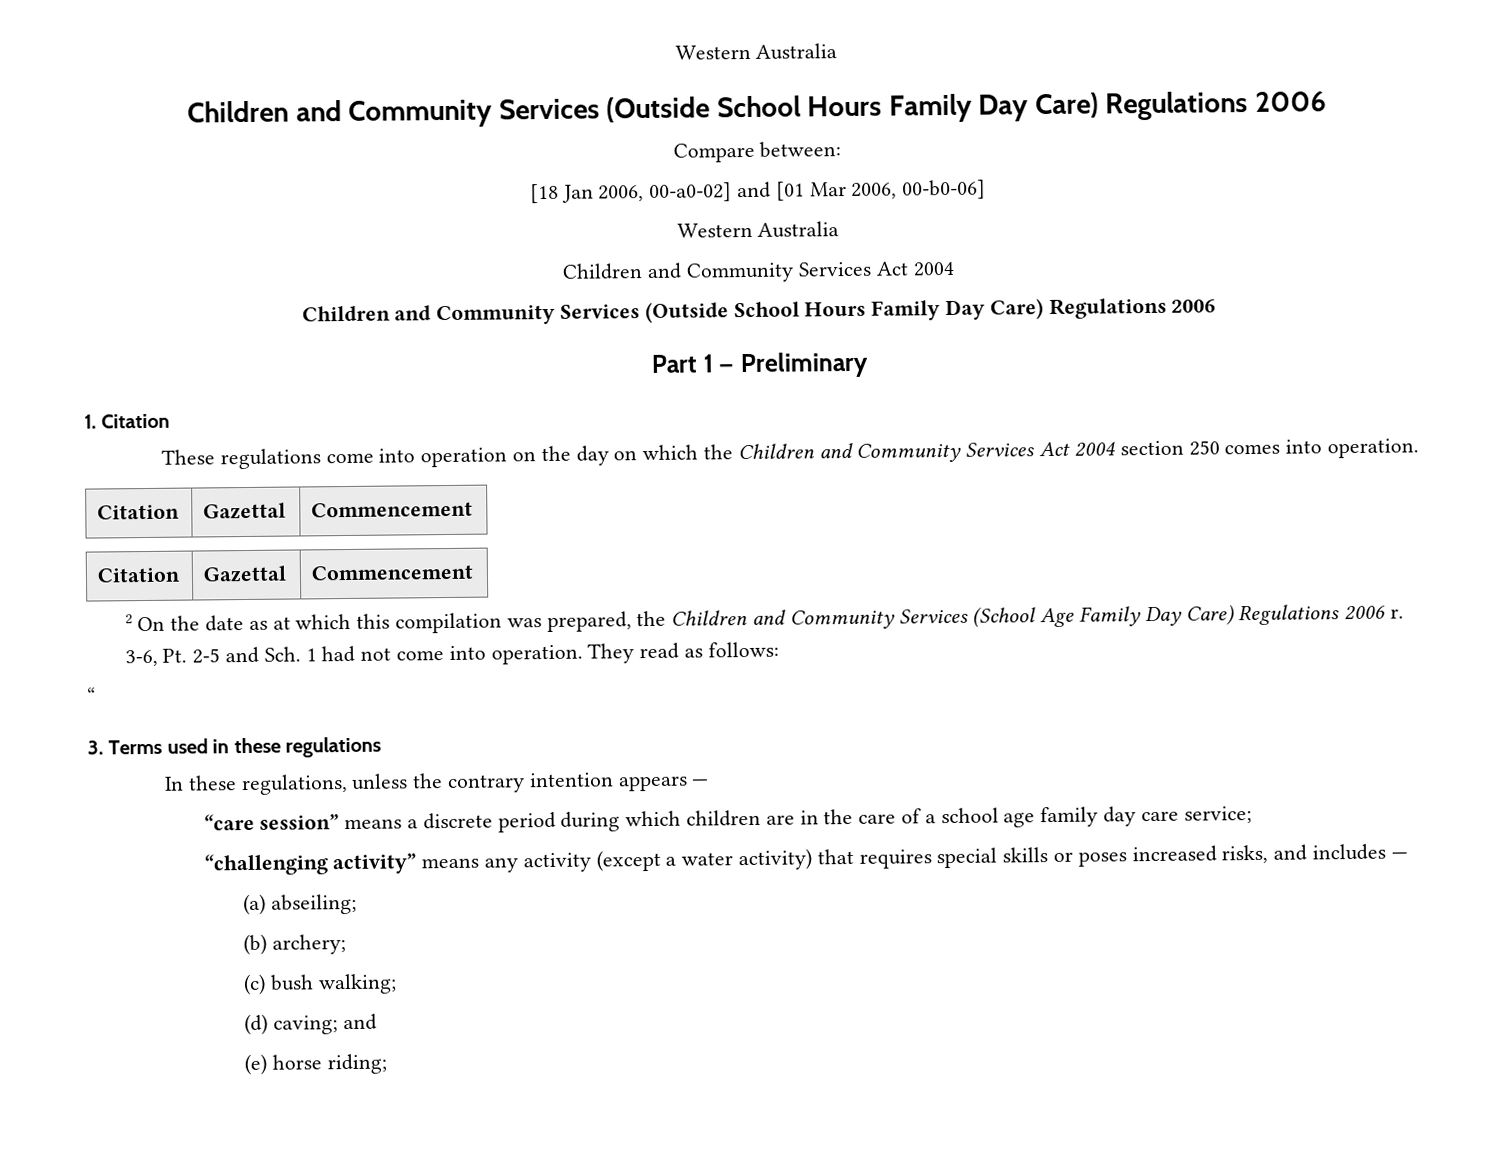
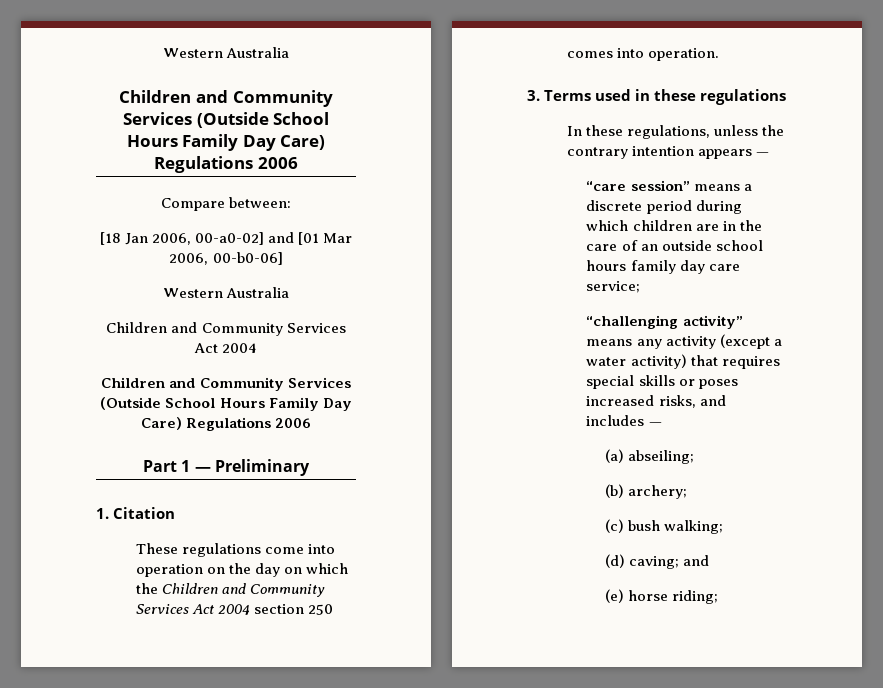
  These regulations come into operation on the day on which the Children and Community Services Act 2004 section 250 comes into operation.
- Citation | Gazettal | Commencement
- Citation | Gazettal | Commencement
- 2 On the date as at which this compilation was prepared, the Children and Community Services (School Age Family Day Care) Regulations 2006 r. 3-6, Pt. 2-5 and Sch. 1 had not come into operation. They read as follows:
- “
- “care session” means a discrete period during which children are in the care of a school age family day care service;
+ “care session” means a discrete period during which children are in the care of an outside school hours family day care service;

